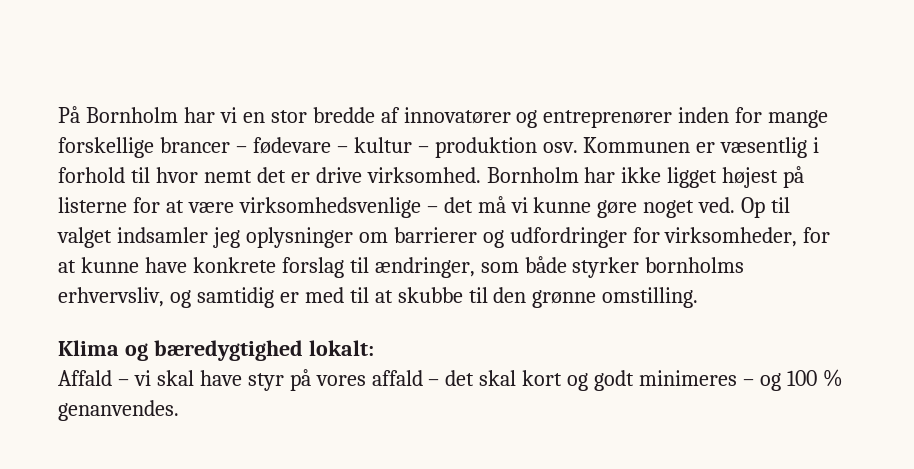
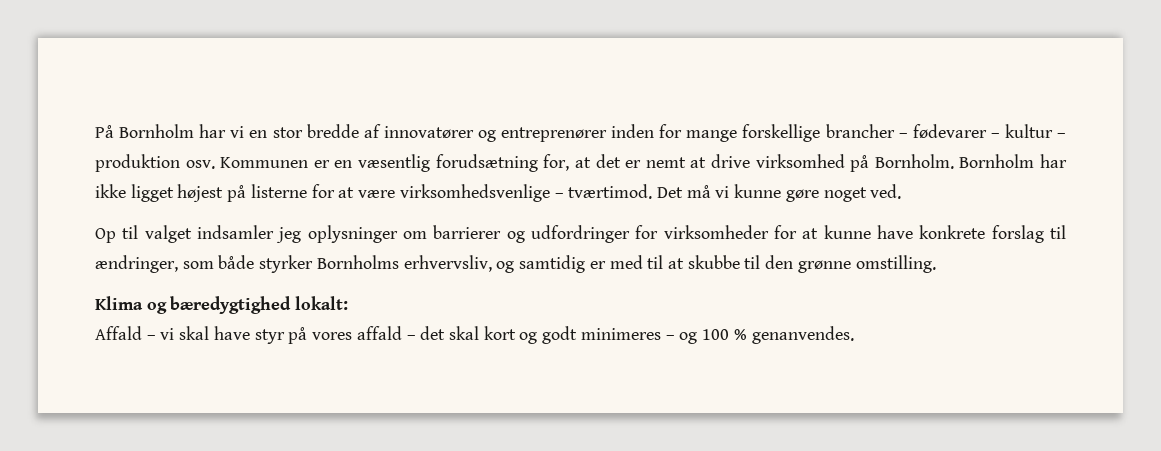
- På Bornholm har vi en stor bredde af innovatører og entreprenører inden for mange forskellige brancer – fødevare – kultur – produktion osv.
+ På Bornholm har vi en stor bredde af innovatører og entreprenører inden for mange forskellige brancher – fødevarer – kultur – produktion osv.
- Kommunen er væsentlig i forhold til hvor nemt det er drive virksomhed.
+ Kommunen er en væsentlig forudsætning for, at det er nemt at drive virksomhed på Bornholm.
- Bornholm har ikke ligget højest på listerne for at være virksomhedsvenlige – det må vi kunne gøre noget ved. Op til valget indsamler jeg oplysninger om barrierer og udfordringer for virksomheder, for at kunne have konkrete forslag til ændringer, som både styrker bornholms erhvervsliv, og samtidig er med til at skubbe til den grønne omstilling.
+ Bornholm har ikke ligget højest på listerne for at være virksomhedsvenlige – tværtimod. Det må vi kunne gøre noget ved.
+ Op til valget indsamler jeg oplysninger om barrierer og udfordringer for virksomheder for at kunne have konkrete forslag til ændringer, som både styrker Bornholms erhvervsliv, og samtidig er med til at skubbe til den grønne omstilling.

